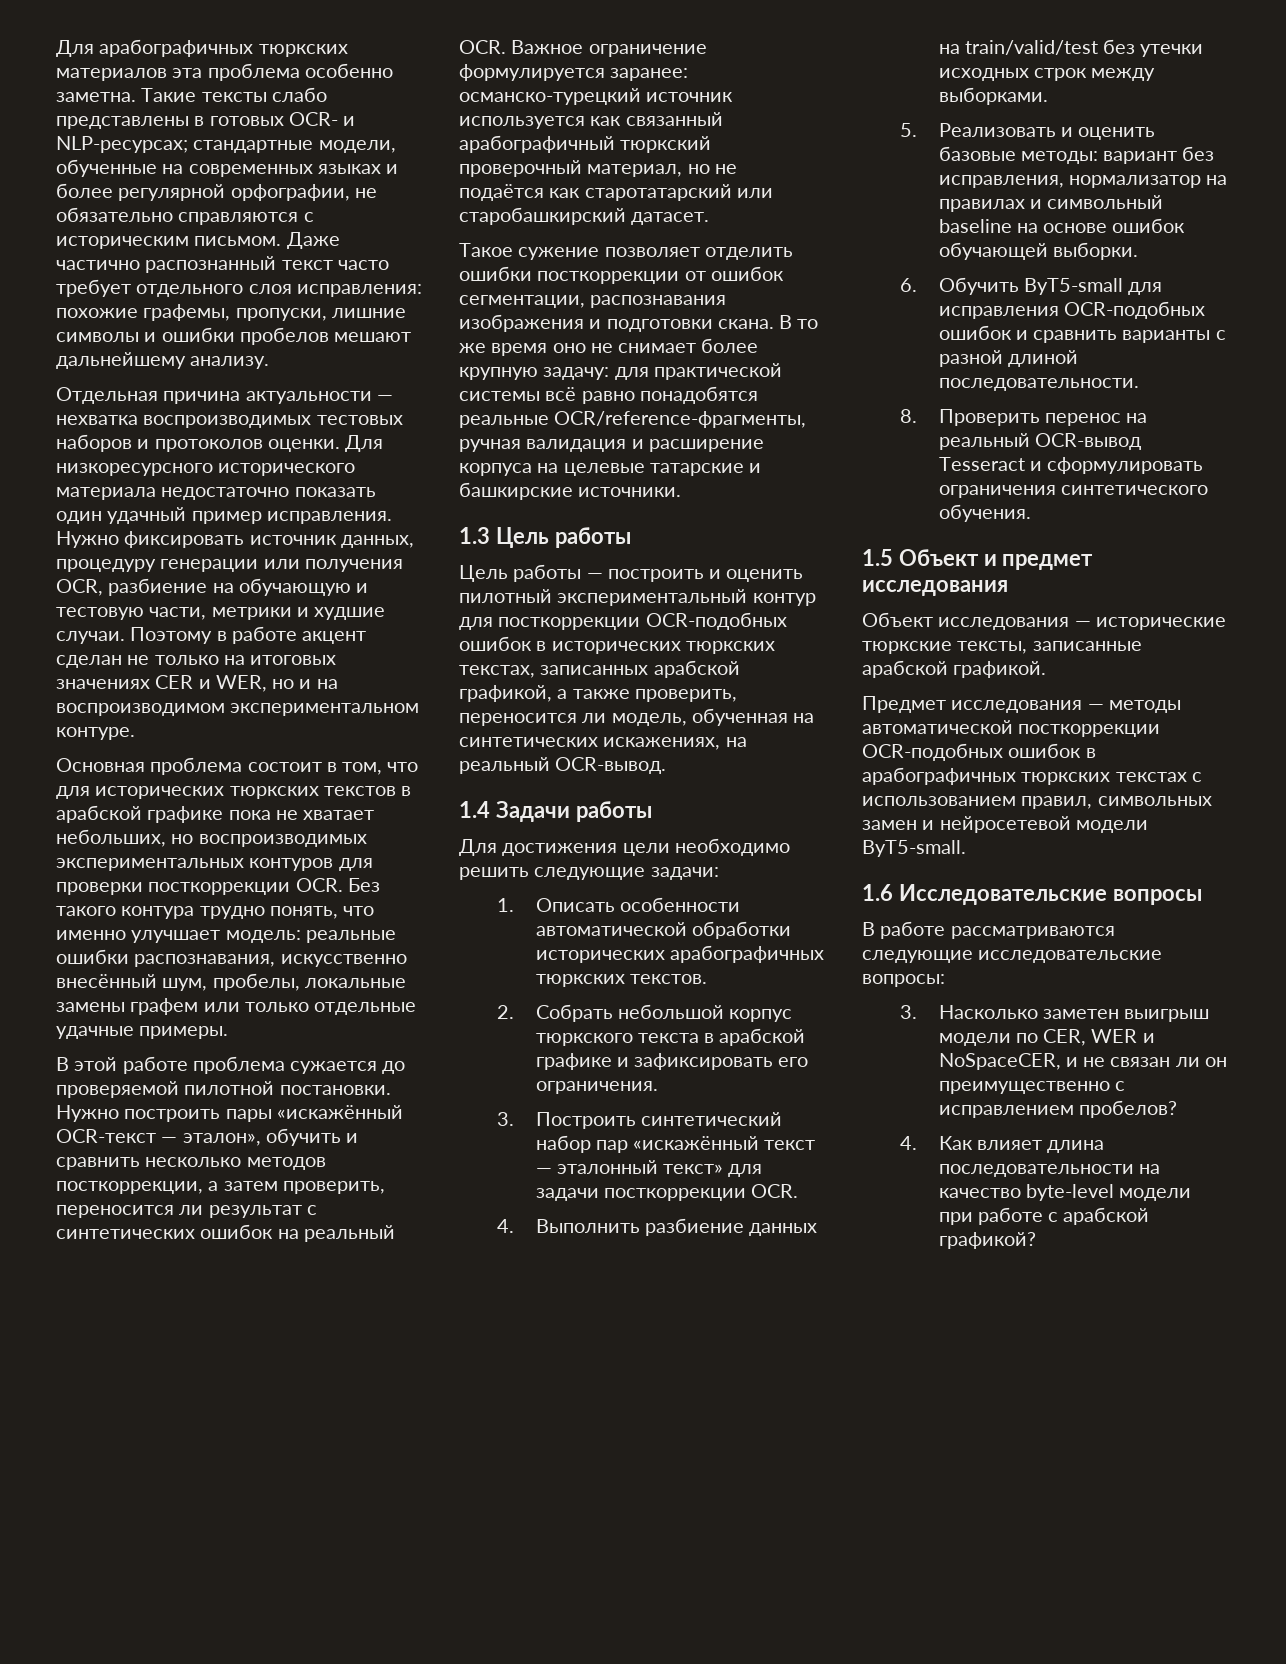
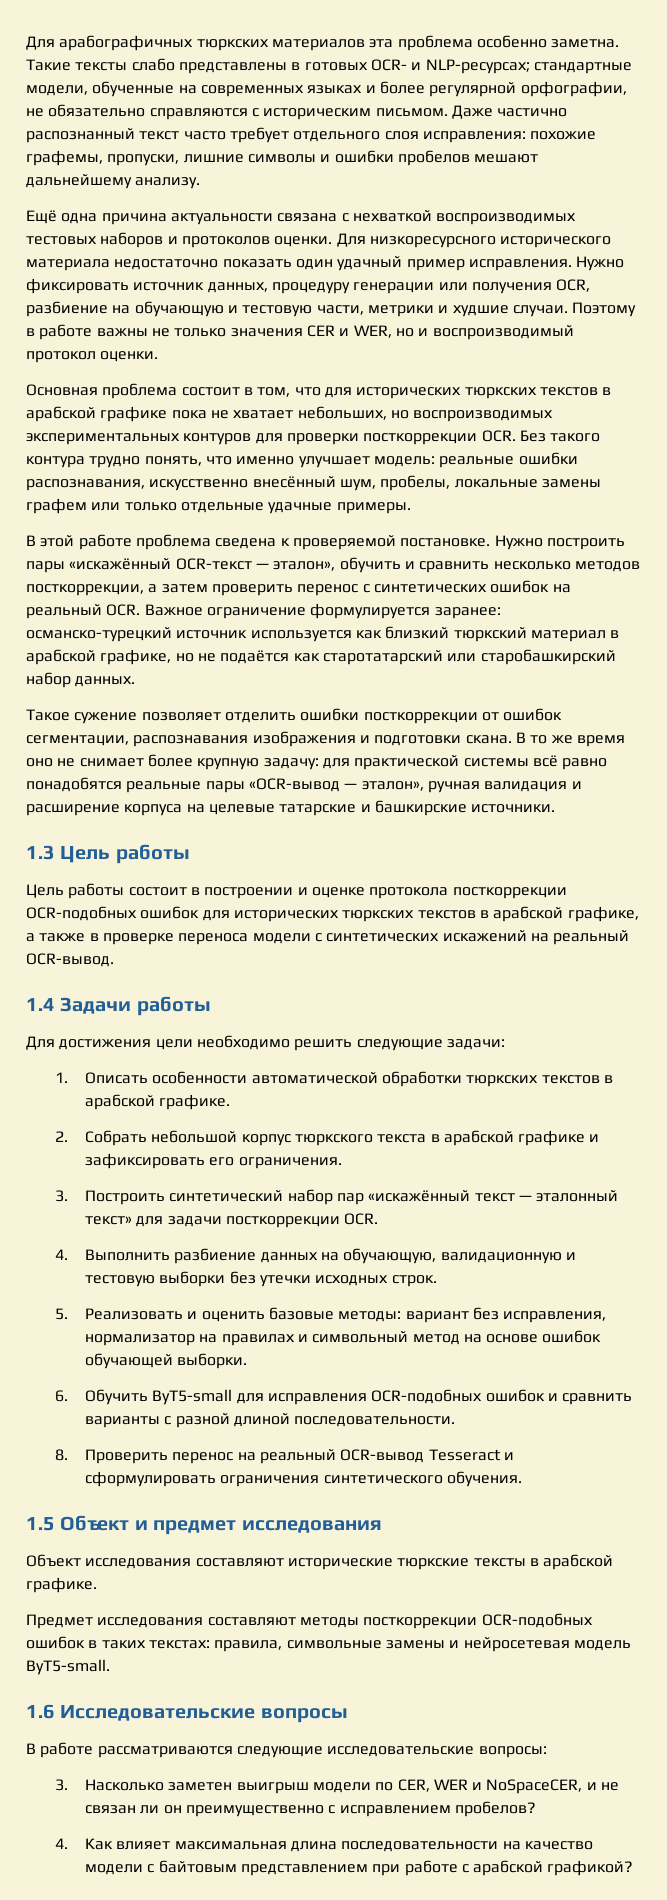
- Отдельная причина актуальности — нехватка воспроизводимых тестовых наборов и протоколов оценки.
+ Ещё одна причина актуальности связана с нехваткой воспроизводимых тестовых наборов и протоколов оценки.
- Поэтому в работе акцент сделан не только на итоговых значениях CER и WER, но и на воспроизводимом экспериментальном контуре.
+ Поэтому в работе важны не только значения CER и WER, но и воспроизводимый протокол оценки.
- В этой работе проблема сужается до проверяемой пилотной постановки.
+ В этой работе проблема сведена к проверяемой постановке.
- Нужно построить пары «искажённый OCR-текст — эталон», обучить и сравнить несколько методов посткоррекции, а затем проверить, переносится ли результат с синтетических ошибок на реальный OCR. Важное ограничение формулируется заранее: османско-турецкий источник используется как связанный арабографичный тюркский проверочный материал, но не подаётся как старотатарский или старобашкирский датасет.
+ Нужно построить пары «искажённый OCR-текст — эталон», обучить и сравнить несколько методов посткоррекции, а затем проверить перенос с синтетических ошибок на реальный OCR. Важное ограничение формулируется заранее: османско-турецкий источник используется как близкий тюркский материал в арабской графике, но не подаётся как старотатарский или старобашкирский набор данных.
- В то же время оно не снимает более крупную задачу: для практической системы всё равно понадобятся реальные OCR/reference-фрагменты, ручная валидация и расширение корпуса на целевые татарские и башкирские источники.
+ В то же время оно не снимает более крупную задачу: для практической системы всё равно понадобятся реальные пары «OCR-вывод — эталон», ручная валидация и расширение корпуса на целевые татарские и башкирские источники.
- Цель работы — построить и оценить пилотный экспериментальный контур для посткоррекции OCR-подобных ошибок в исторических тюркских текстах, записанных арабской графикой, а также проверить, переносится ли модель, обученная на синтетических искажениях, на реальный OCR-вывод.
+ Цель работы состоит в построении и оценке протокола посткоррекции OCR-подобных ошибок для исторических тюркских текстов в арабской графике, а также в проверке переноса модели с синтетических искажений на реальный OCR-вывод.
- 1. Описать особенности автоматической обработки исторических арабографичных тюркских текстов.
+ 1. Описать особенности автоматической обработки тюркских текстов в арабской графике.
- 4. Выполнить разбиение данных на train/valid/test без утечки исходных строк между выборками.
+ 4. Выполнить разбиение данных на обучающую, валидационную и тестовую выборки без утечки исходных строк.
- 5. Реализовать и оценить базовые методы: вариант без исправления, нормализатор на правилах и символьный baseline на основе ошибок обучающей выборки.
+ 5. Реализовать и оценить базовые методы: вариант без исправления, нормализатор на правилах и символьный метод на основе ошибок обучающей выборки.
- Объект исследования — исторические тюркские тексты, записанные арабской графикой.
+ Объект исследования составляют исторические тюркские тексты в арабской графике.
- Предмет исследования — методы автоматической посткоррекции OCR-подобных ошибок в арабографичных тюркских текстах с использованием правил, символьных замен и нейросетевой модели ByT5-small.
+ Предмет исследования составляют методы посткоррекции OCR-подобных ошибок в таких текстах: правила, символьные замены и нейросетевая модель ByT5-small.
- 4. Как влияет длина последовательности на качество byte-level модели при работе с арабской графикой?
+ 4. Как влияет максимальная длина последовательности на качество модели с байтовым представлением при работе с арабской графикой?

